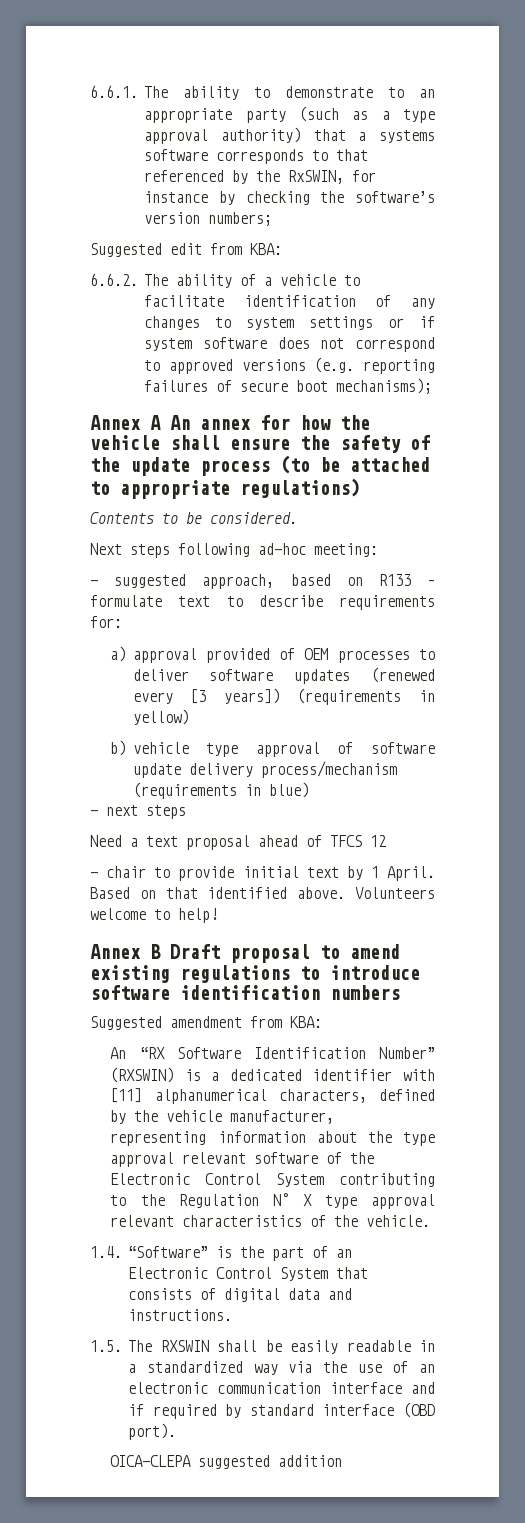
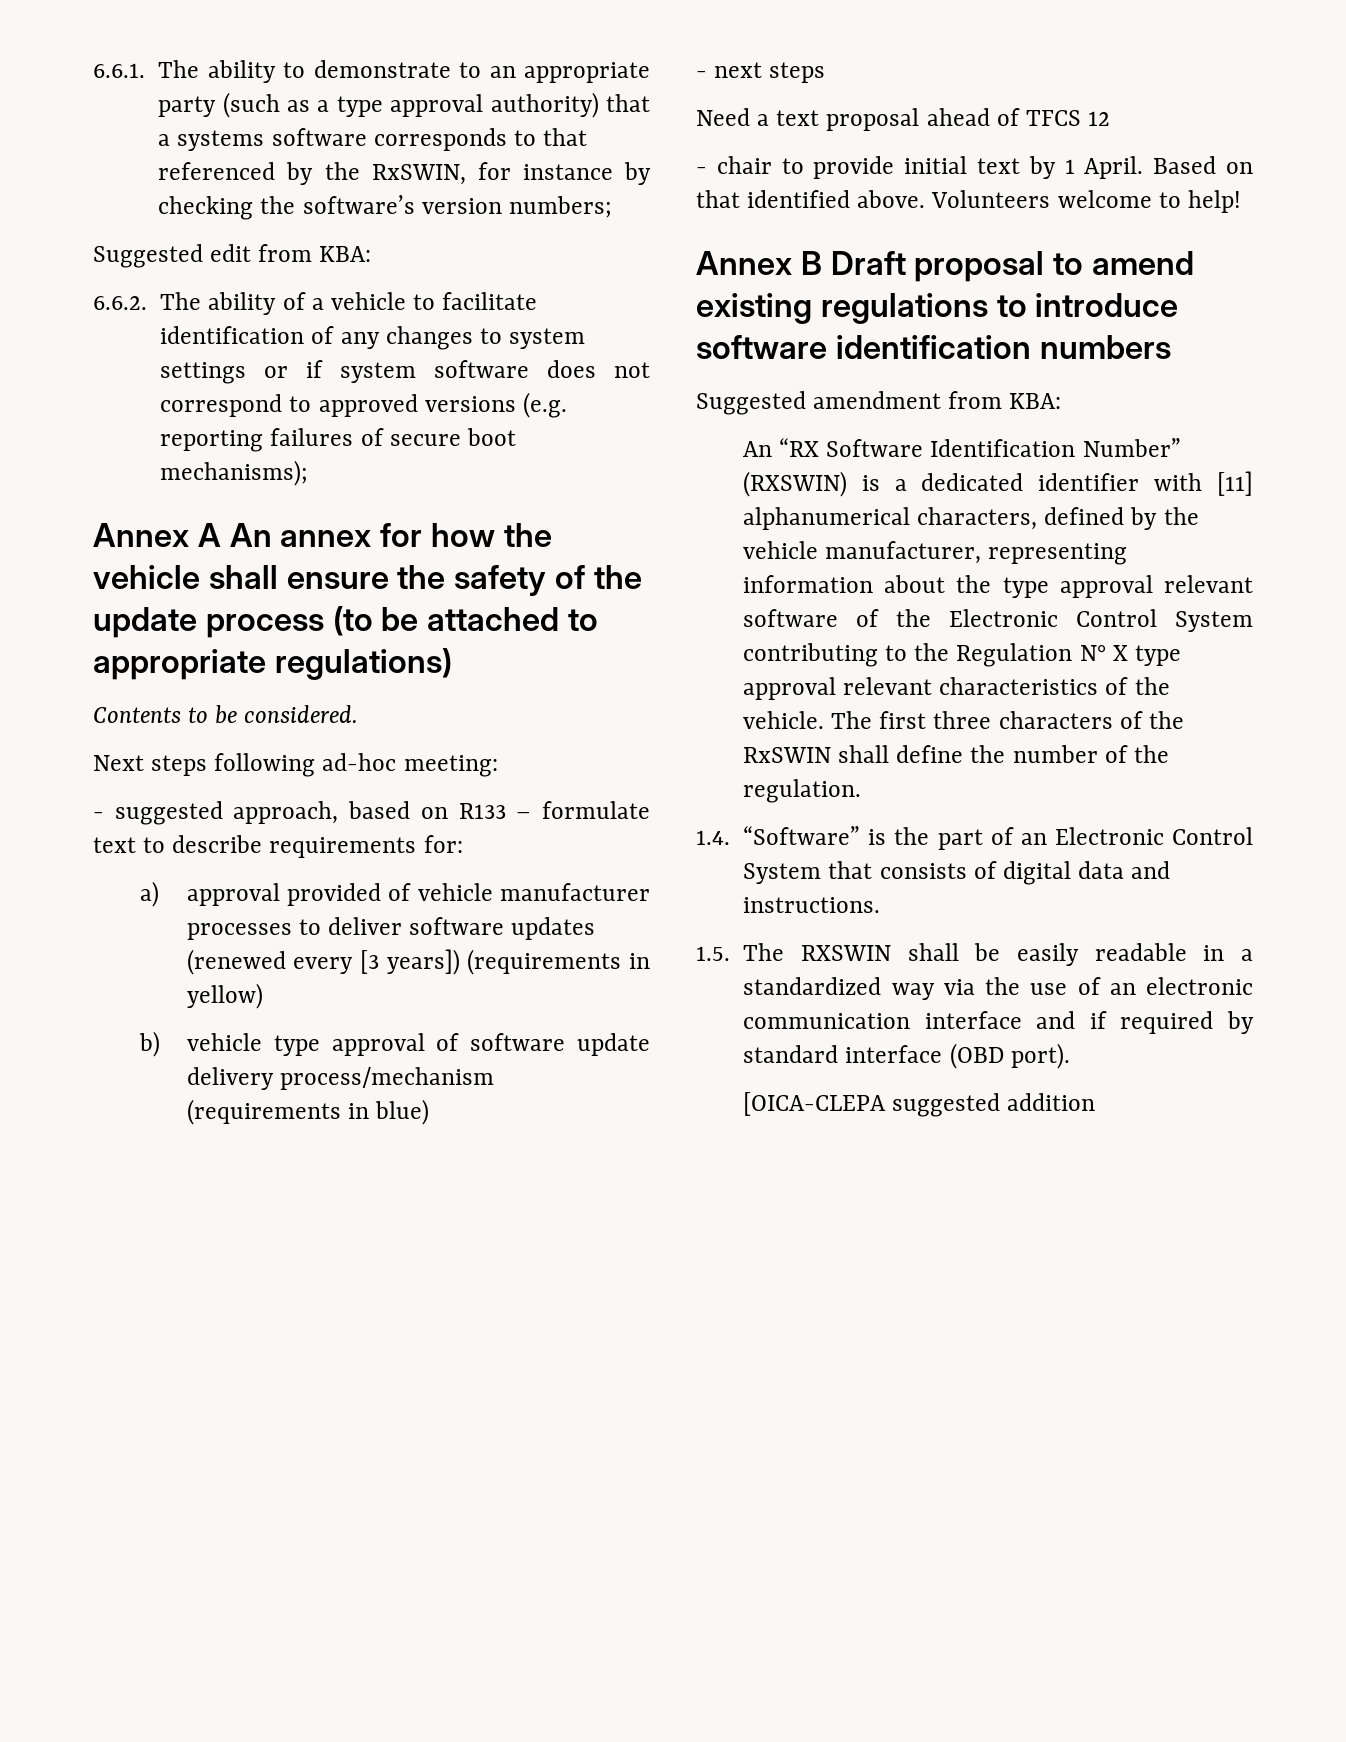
- a) approval provided of OEM processes to deliver software updates (renewed every [3 years]) (requirements in yellow)
+ a) approval provided of vehicle manufacturer processes to deliver software updates (renewed every [3 years]) (requirements in yellow)
+ The first three characters of the RxSWIN shall define the number of the regulation.
- OICA-CLEPA suggested addition
+ [OICA-CLEPA suggested addition

